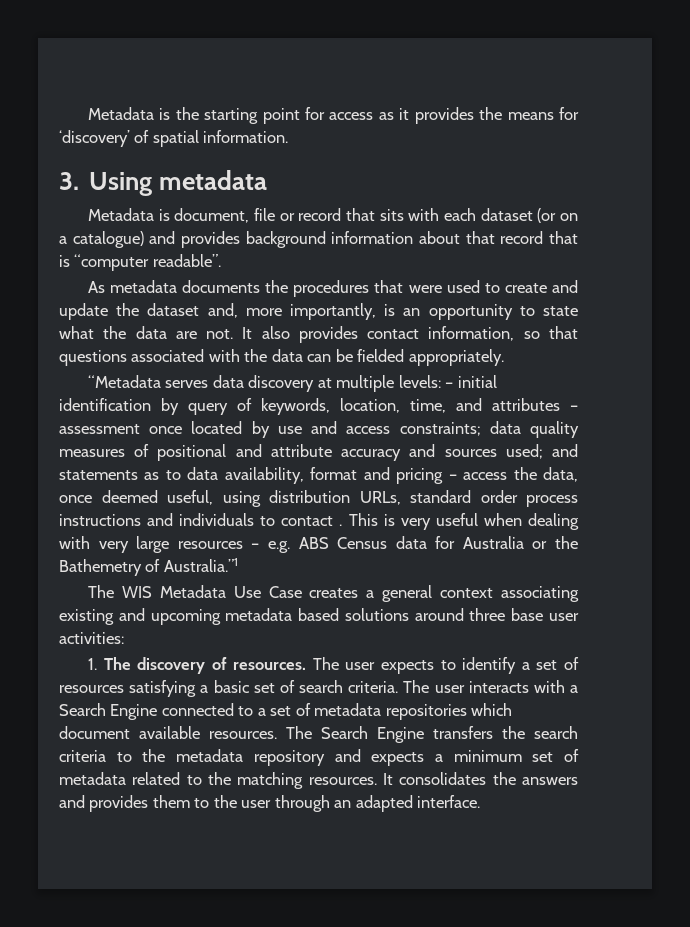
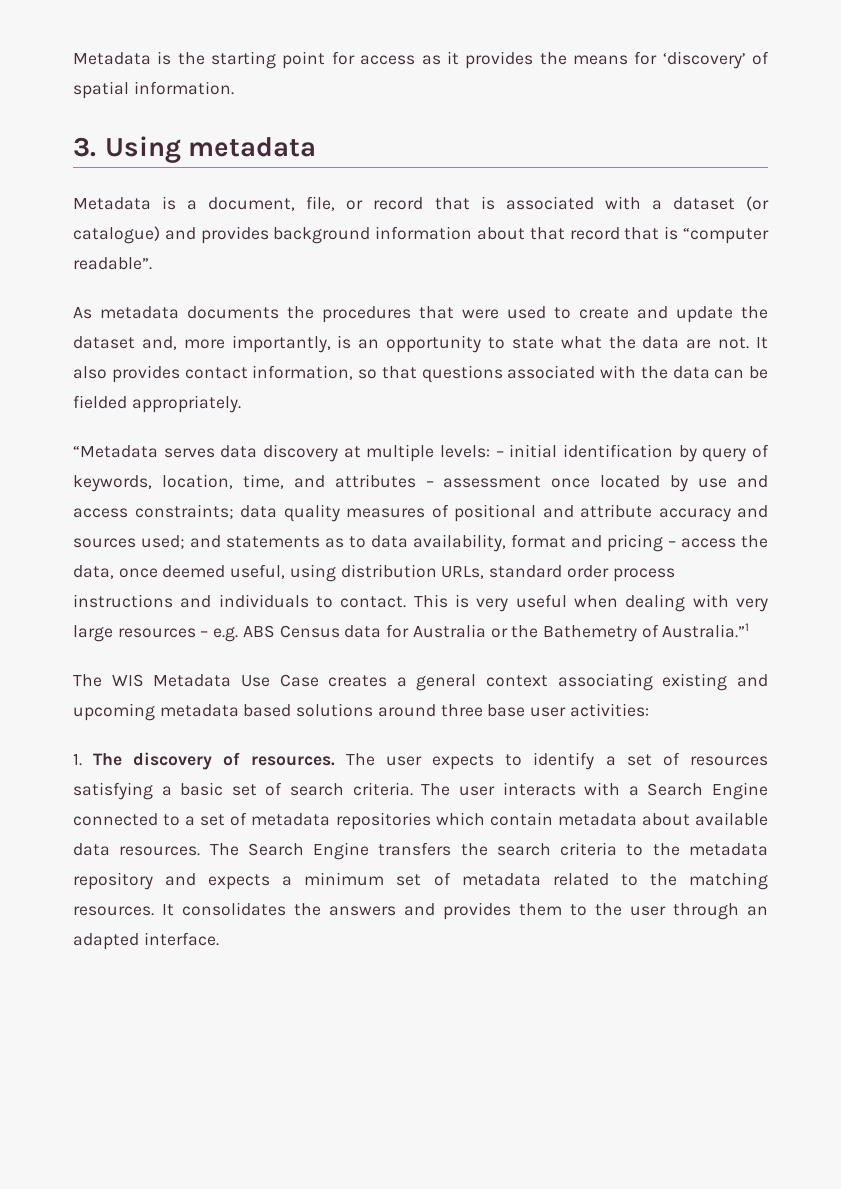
- Metadata is document, file or record that sits with each dataset (or on a catalogue) and provides background information about that record that is “computer readable”.
+ Metadata is a document, file, or record that is associated with a dataset (or catalogue) and provides background information about that record that is “computer readable”.
- and statements as to data availability, format and pricing – access the data, once deemed useful, using distribution URLs, standard order process instructions and individuals to contact .
+ and statements as to data availability, format and pricing – access the data, once deemed useful, using distribution URLs, standard order process instructions and individuals to contact.
- The user interacts with a Search Engine connected to a set of metadata repositories which document available resources.
+ The user interacts with a Search Engine connected to a set of metadata repositories which contain metadata about available data resources.

